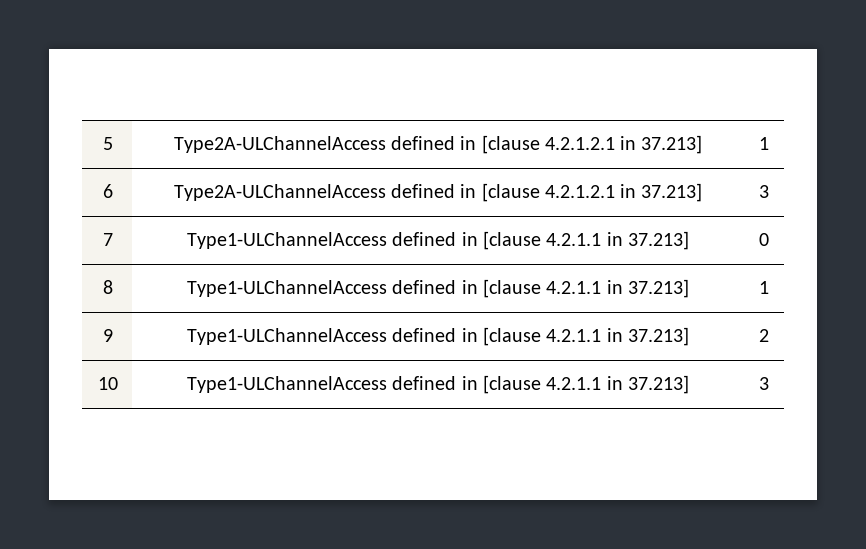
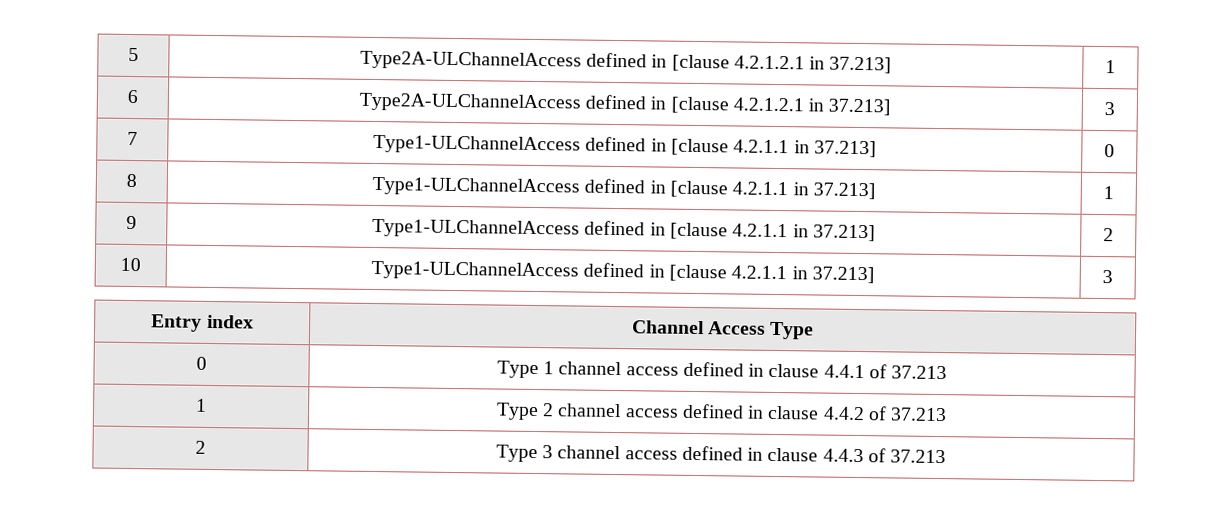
+ Entry index | Channel Access Type
+ 0 | Type 1 channel access defined in clause 4.4.1 of 37.213
+ 1 | Type 2 channel access defined in clause 4.4.2 of 37.213
+ 2 | Type 3 channel access defined in clause 4.4.3 of 37.213

